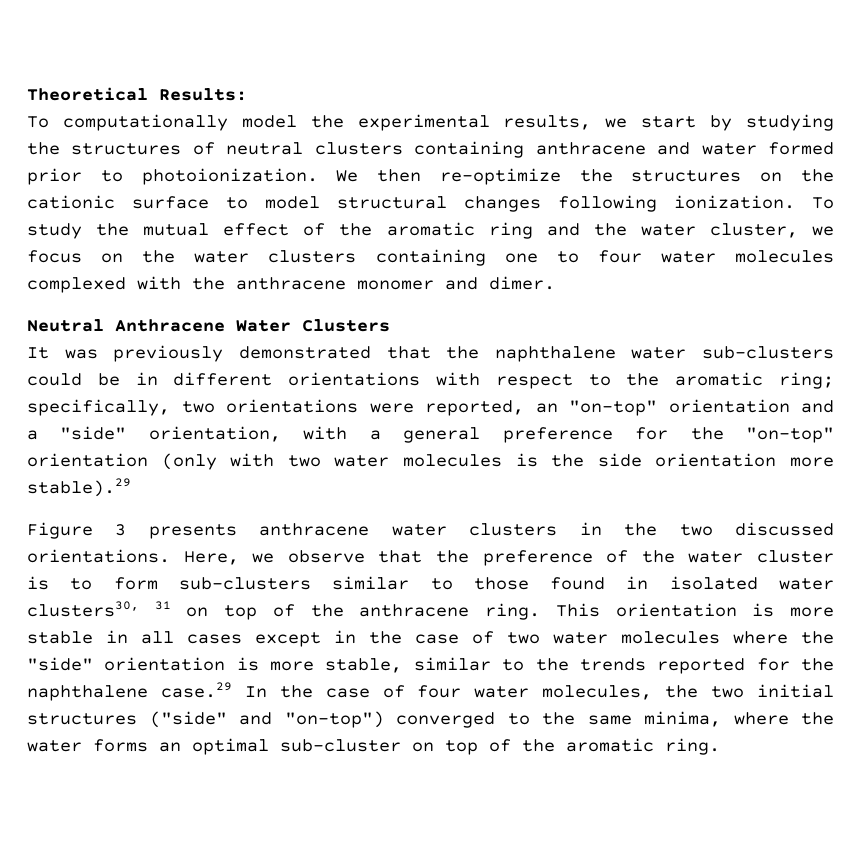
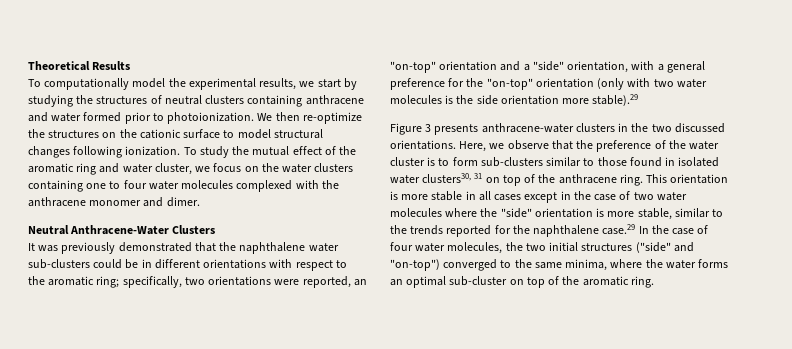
- Theoretical Results:
+ Theoretical Results
- To study the mutual effect of the aromatic ring and the water cluster, we focus on the water clusters containing one to four water molecules complexed with the anthracene monomer and dimer.
+ To study the mutual effect of the aromatic ring and water cluster, we focus on the water clusters containing one to four water molecules complexed with the anthracene monomer and dimer.
- Neutral Anthracene Water Clusters
+ Neutral Anthracene-Water Clusters
- Figure 3 presents anthracene water clusters in the two discussed orientations.
+ Figure 3 presents anthracene-water clusters in the two discussed orientations.

